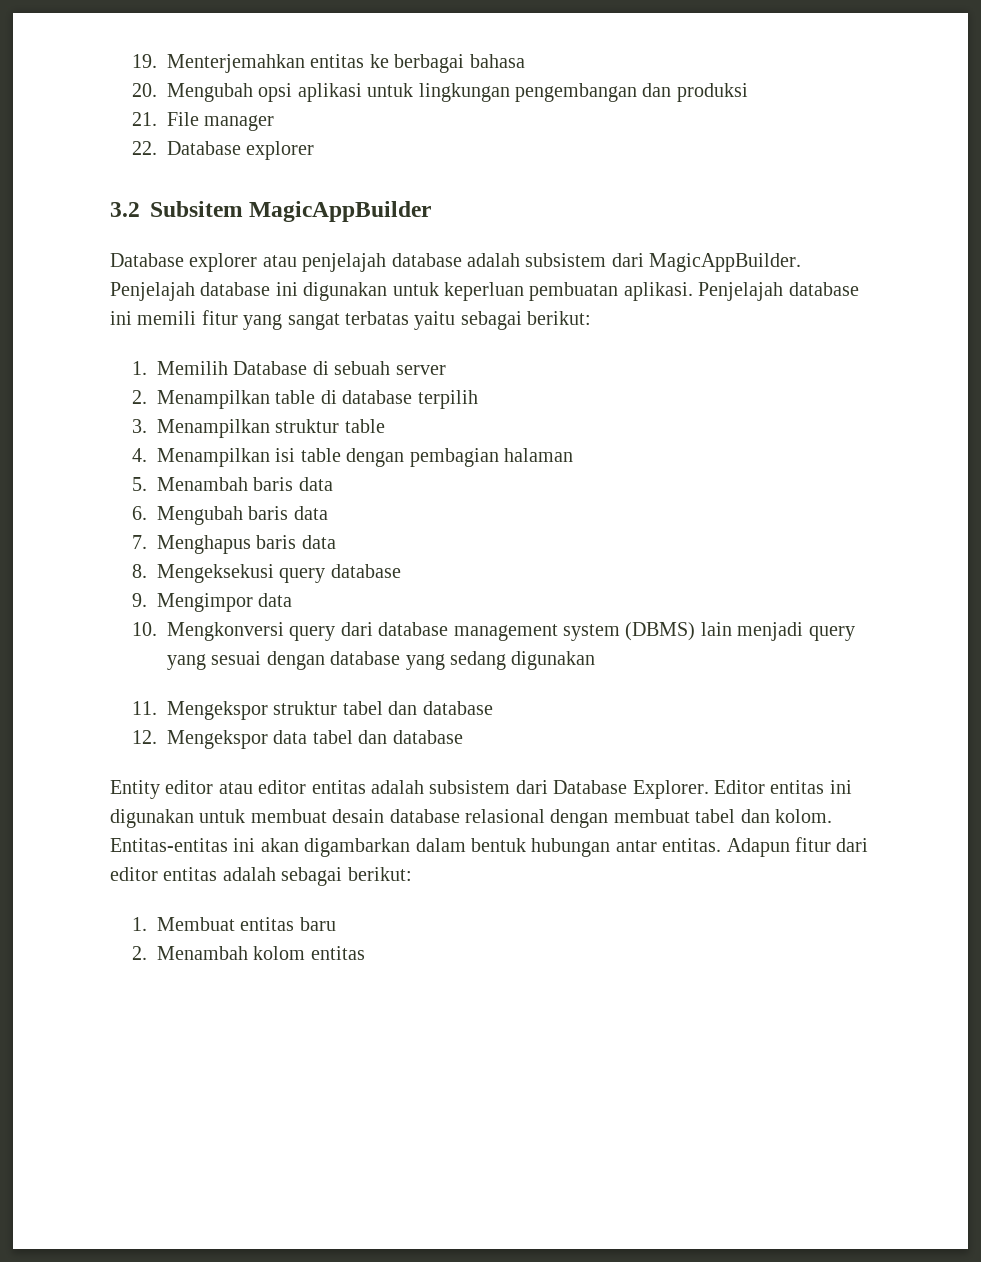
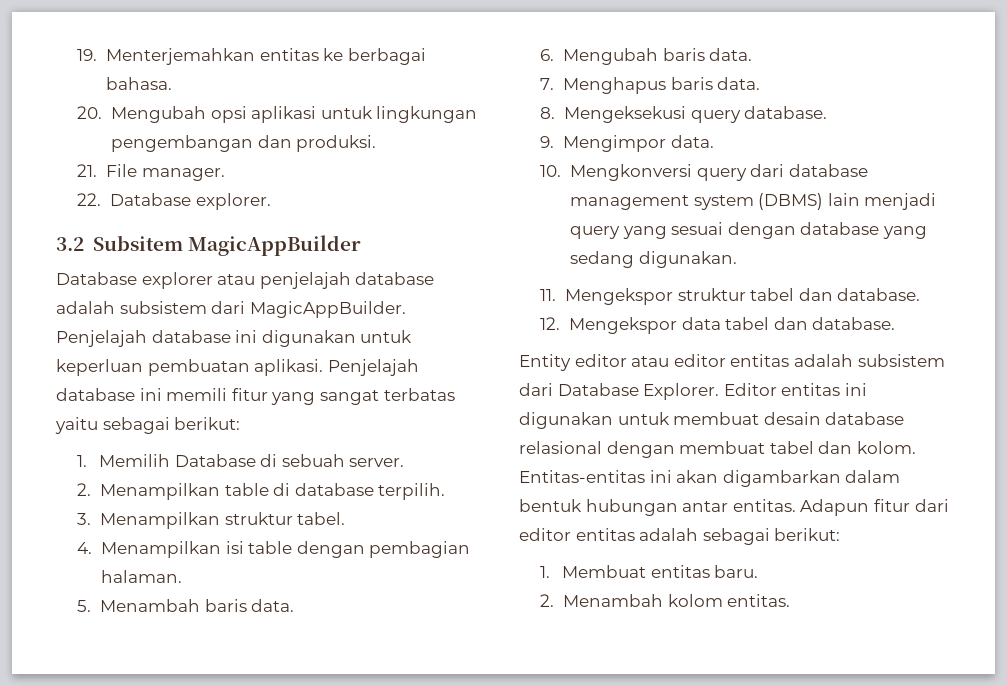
- 19. Menterjemahkan entitas ke berbagai bahasa
+ 19. Menterjemahkan entitas ke berbagai bahasa.
- 20. Mengubah opsi aplikasi untuk lingkungan pengembangan dan produksi
+ 20. Mengubah opsi aplikasi untuk lingkungan pengembangan dan produksi.
- 21. File manager
+ 21. File manager.
- 22. Database explorer
+ 22. Database explorer.
- 1. Memilih Database di sebuah server
+ 1. Memilih Database di sebuah server.
- 2. Menampilkan table di database terpilih
+ 2. Menampilkan table di database terpilih.
- 3. Menampilkan struktur table
+ 3. Menampilkan struktur tabel.
- 4. Menampilkan isi table dengan pembagian halaman
+ 4. Menampilkan isi table dengan pembagian halaman.
- 5. Menambah baris data
+ 5. Menambah baris data.
- 6. Mengubah baris data
+ 6. Mengubah baris data.
- 7. Menghapus baris data
+ 7. Menghapus baris data.
- 8. Mengeksekusi query database
+ 8. Mengeksekusi query database.
- 9. Mengimpor data
+ 9. Mengimpor data.
- 10. Mengkonversi query dari database management system (DBMS) lain menjadi query yang sesuai dengan database yang sedang digunakan
+ 10. Mengkonversi query dari database management system (DBMS) lain menjadi query yang sesuai dengan database yang sedang digunakan.
- 11. Mengekspor struktur tabel dan database
+ 11. Mengekspor struktur tabel dan database.
- 12. Mengekspor data tabel dan database
+ 12. Mengekspor data tabel dan database.
- 1. Membuat entitas baru
+ 1. Membuat entitas baru.
- 2. Menambah kolom entitas
+ 2. Menambah kolom entitas.

